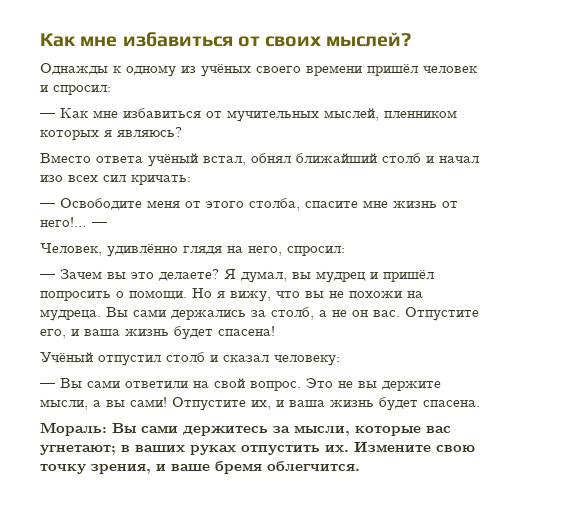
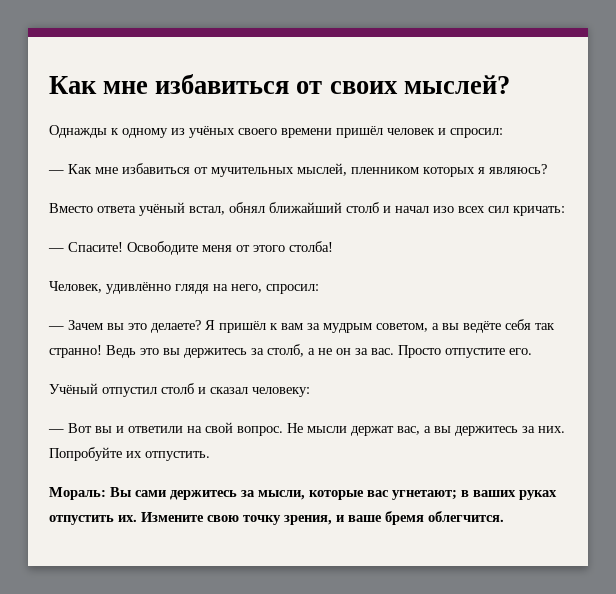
- — Освободите меня от этого столба, спасите мне жизнь от него!… —
+ — Спасите! Освободите меня от этого столба!
- Я думал, вы мудрец и пришёл попросить о помощи. Но я вижу, что вы не похожи на мудреца. Вы сами держались за столб, а не он вас. Отпустите его, и ваша жизнь будет спасена!
+ Я пришёл к вам за мудрым советом, а вы ведёте себя так странно! Ведь это вы держитесь за столб, а не он за вас. Просто отпустите его.
- — Вы сами ответили на свой вопрос.
+ — Вот вы и ответили на свой вопрос.
- Это не вы держите мысли, а вы сами! Отпустите их, и ваша жизнь будет спасена.
+ Не мысли держат вас, а вы держитесь за них. Попробуйте их отпустить.

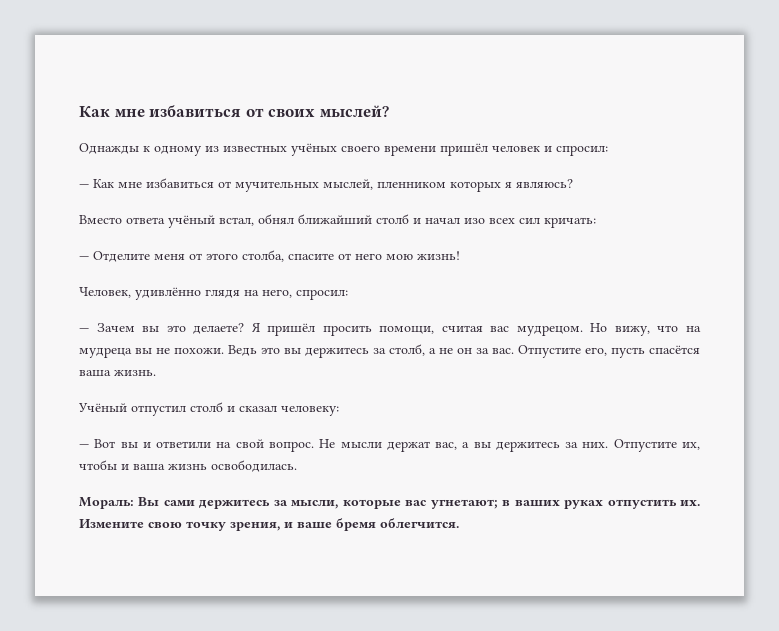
- Однажды к одному из учёных своего времени пришёл человек и спросил:
+ Однажды к одному из известных учёных своего времени пришёл человек и спросил:
- — Спасите! Освободите меня от этого столба!
+ — Отделите меня от этого столба, спасите от него мою жизнь!
- Я пришёл к вам за мудрым советом, а вы ведёте себя так странно!
+ Я пришёл просить помощи, считая вас мудрецом. Но вижу, что на мудреца вы не похожи.
- Просто отпустите его.
+ Отпустите его, пусть спасётся ваша жизнь.
- Попробуйте их отпустить.
+ Отпустите их, чтобы и ваша жизнь освободилась.

